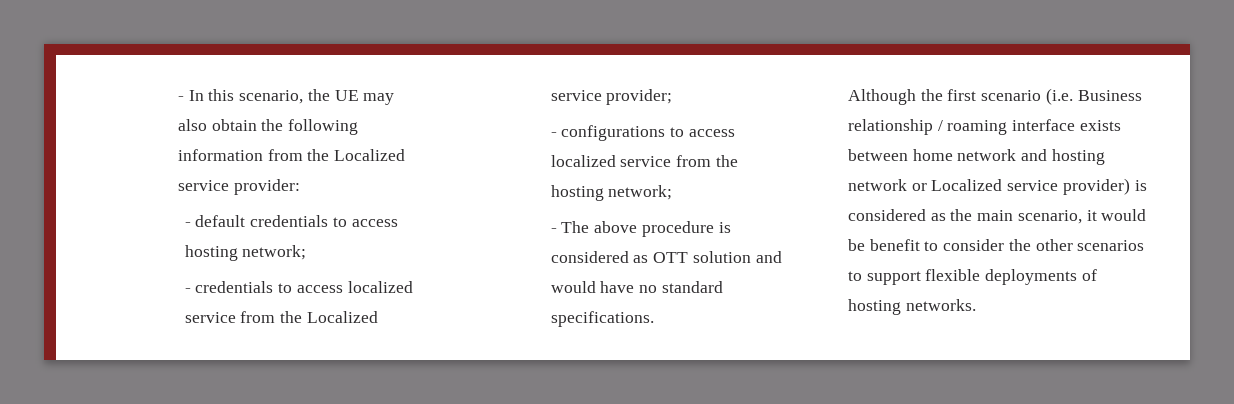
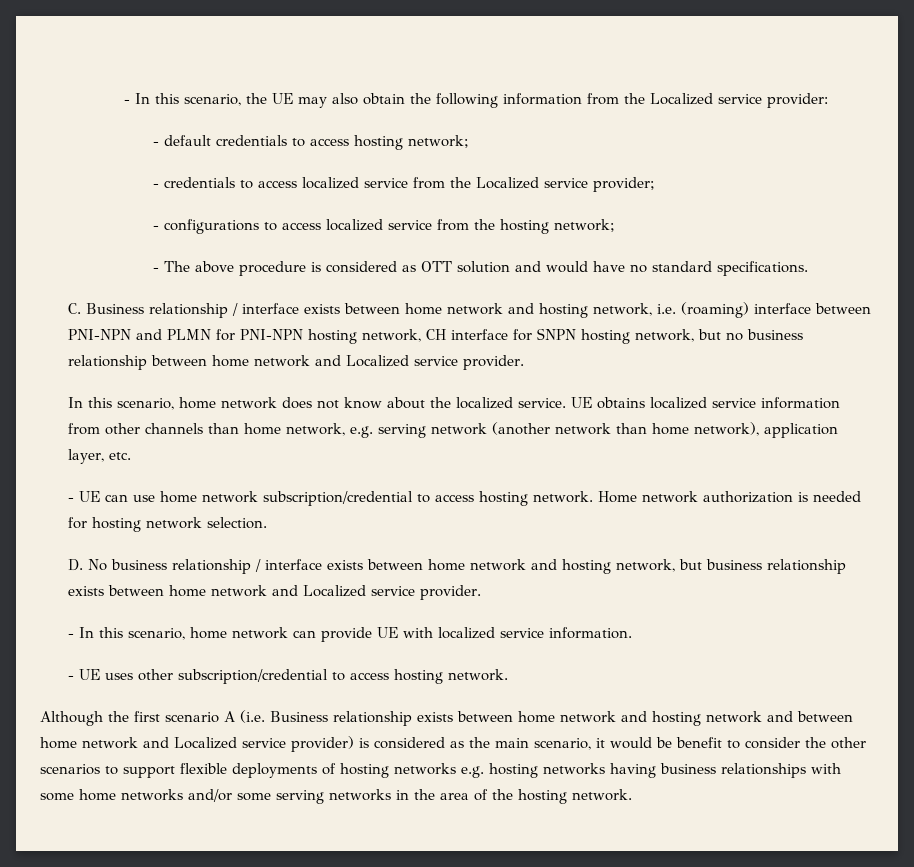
- Although the first scenario (i.e. Business relationship / roaming interface exists between home network and hosting network or Localized service provider) is considered as the main scenario, it would be benefit to consider the other scenarios to support flexible deployments of hosting networks.
+ C. Business relationship / interface exists between home network and hosting network, i.e. (roaming) interface between PNI-NPN and PLMN for PNI-NPN hosting network, CH interface for SNPN hosting network, but no business relationship between home network and Localized service provider.
+ In this scenario, home network does not know about the localized service. UE obtains localized service information from other channels than home network, e.g. serving network (another network than home network), application layer, etc.
+ - UE can use home network subscription/credential to access hosting network. Home network authorization is needed for hosting network selection.
+ D. No business relationship / interface exists between home network and hosting network, but business relationship exists between home network and Localized service provider.
+ - In this scenario, home network can provide UE with localized service information.
+ - UE uses other subscription/credential to access hosting network.
+ Although the first scenario A (i.e. Business relationship exists between home network and hosting network and between home network and Localized service provider) is considered as the main scenario, it would be benefit to consider the other scenarios to support flexible deployments of hosting networks e.g. hosting networks having business relationships with some home networks and/or some serving networks in the area of the hosting network.

